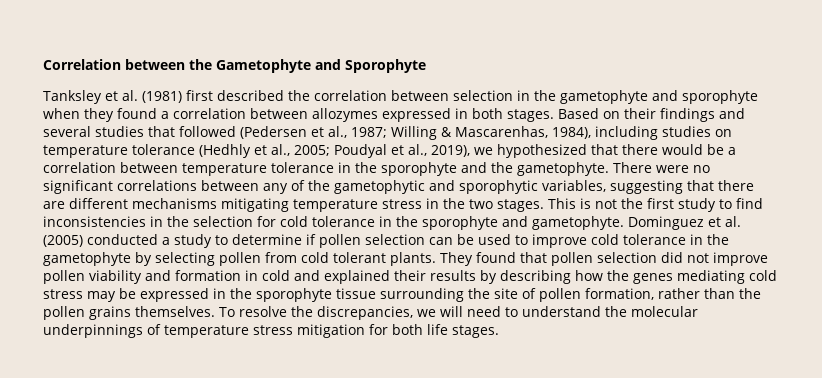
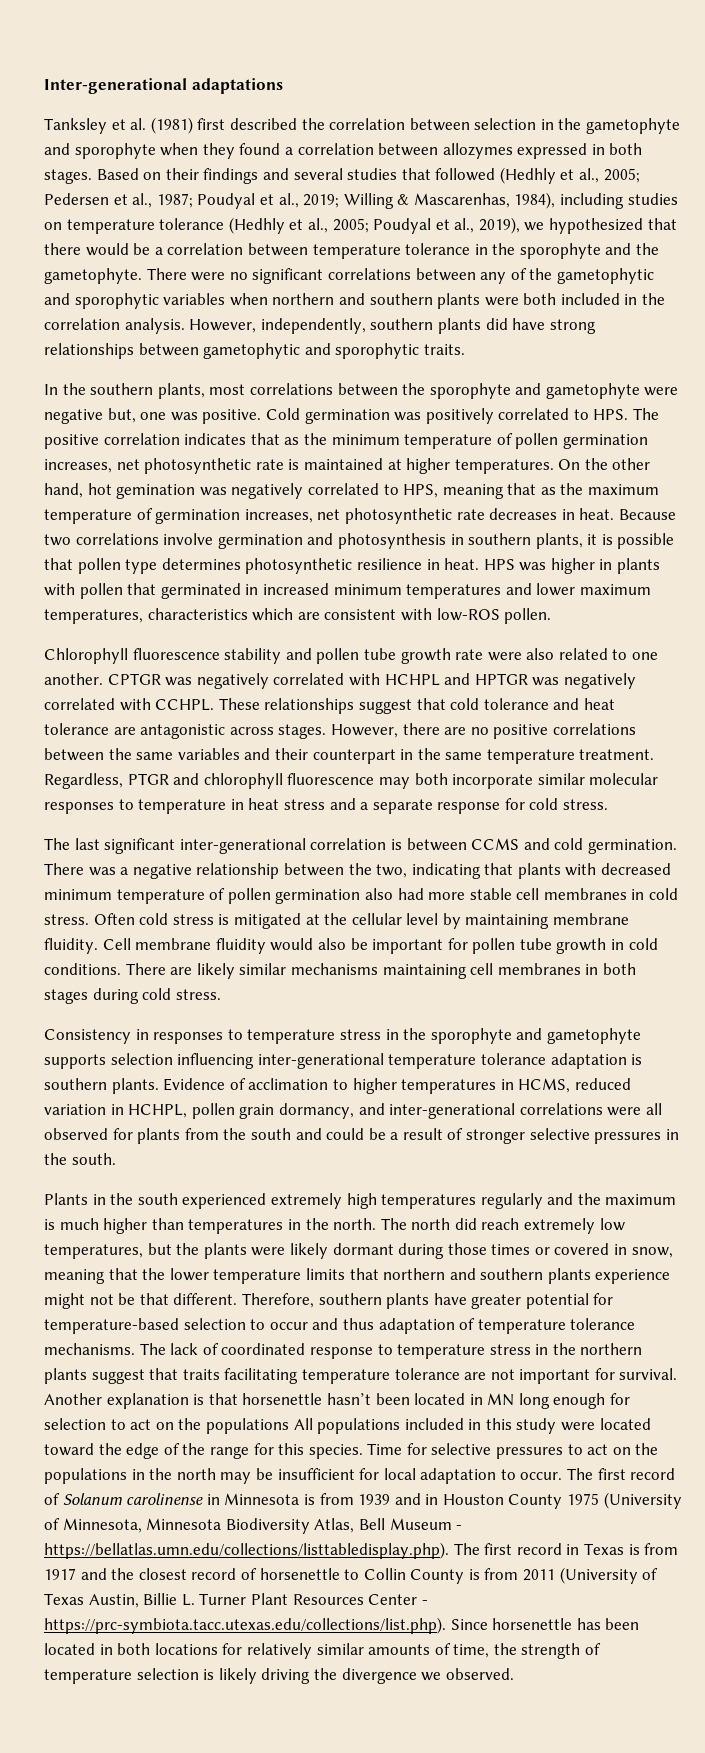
- Correlation between the Gametophyte and Sporophyte
+ Inter-generational adaptations
- Based on their findings and several studies that followed (Pedersen et al., 1987; Willing & Mascarenhas, 1984), including studies on temperature tolerance (Hedhly et al., 2005; Poudyal et al., 2019), we hypothesized that there would be a correlation between temperature tolerance in the sporophyte and the gametophyte.
+ Based on their findings and several studies that followed (Hedhly et al., 2005; Pedersen et al., 1987; Poudyal et al., 2019; Willing & Mascarenhas, 1984), including studies on temperature tolerance (Hedhly et al., 2005; Poudyal et al., 2019), we hypothesized that there would be a correlation between temperature tolerance in the sporophyte and the gametophyte.
- There were no significant correlations between any of the gametophytic and sporophytic variables, suggesting that there are different mechanisms mitigating temperature stress in the two stages. This is not the first study to find inconsistencies in the selection for cold tolerance in the sporophyte and gametophyte. Dominguez et al. (2005) conducted a study to determine if pollen selection can be used to improve cold tolerance in the gametophyte by selecting pollen from cold tolerant plants. They found that pollen selection did not improve pollen viability and formation in cold and explained their results by describing how the genes mediating cold stress may be expressed in the sporophyte tissue surrounding the site of pollen formation, rather than the pollen grains themselves. To resolve the discrepancies, we will need to understand the molecular underpinnings of temperature stress mitigation for both life stages.
+ There were no significant correlations between any of the gametophytic and sporophytic variables when northern and southern plants were both included in the correlation analysis. However, independently, southern plants did have strong relationships between gametophytic and sporophytic traits.
+ In the southern plants, most correlations between the sporophyte and gametophyte were negative but, one was positive. Cold germination was positively correlated to HPS. The positive correlation indicates that as the minimum temperature of pollen germination increases, net photosynthetic rate is maintained at higher temperatures. On the other hand, hot gemination was negatively correlated to HPS, meaning that as the maximum temperature of germination increases, net photosynthetic rate decreases in heat. Because two correlations involve germination and photosynthesis in southern plants, it is possible that pollen type determines photosynthetic resilience in heat. HPS was higher in plants with pollen that germinated in increased minimum temperatures and lower maximum temperatures, characteristics which are consistent with low-ROS pollen.
+ Chlorophyll fluorescence stability and pollen tube growth rate were also related to one another. CPTGR was negatively correlated with HCHPL and HPTGR was negatively correlated with CCHPL. These relationships suggest that cold tolerance and heat tolerance are antagonistic across stages. However, there are no positive correlations between the same variables and their counterpart in the same temperature treatment. Regardless, PTGR and chlorophyll fluorescence may both incorporate similar molecular responses to temperature in heat stress and a separate response for cold stress.
+ The last significant inter-generational correlation is between CCMS and cold germination. There was a negative relationship between the two, indicating that plants with decreased minimum temperature of pollen germination also had more stable cell membranes in cold stress. Often cold stress is mitigated at the cellular level by maintaining membrane fluidity. Cell membrane fluidity would also be important for pollen tube growth in cold conditions. There are likely similar mechanisms maintaining cell membranes in both stages during cold stress.
+ Consistency in responses to temperature stress in the sporophyte and gametophyte supports selection influencing inter-generational temperature tolerance adaptation is southern plants. Evidence of acclimation to higher temperatures in HCMS, reduced variation in HCHPL, pollen grain dormancy, and inter-generational correlations were all observed for plants from the south and could be a result of stronger selective pressures in the south.
+ Plants in the south experienced extremely high temperatures regularly and the maximum is much higher than temperatures in the north. The north did reach extremely low temperatures, but the plants were likely dormant during those times or covered in snow, meaning that the lower temperature limits that northern and southern plants experience might not be that different. Therefore, southern plants have greater potential for temperature-based selection to occur and thus adaptation of temperature tolerance mechanisms. The lack of coordinated response to temperature stress in the northern plants suggest that traits facilitating temperature tolerance are not important for survival. Another explanation is that horsenettle hasn’t been located in MN long enough for selection to act on the populations All populations included in this study were located toward the edge of the range for this species. Time for selective pressures to act on the populations in the north may be insufficient for local adaptation to occur. The first record of Solanum carolinense in Minnesota is from 1939 and in Houston County 1975 (University of Minnesota, Minnesota Biodiversity Atlas, Bell Museum - https://bellatlas.umn.edu/collections/listtabledisplay.php). The first record in Texas is from 1917 and the closest record of horsenettle to Collin County is from 2011 (University of Texas Austin, Billie L. Turner Plant Resources Center - https://prc-symbiota.tacc.utexas.edu/collections/list.php). Since horsenettle has been located in both locations for relatively similar amounts of time, the strength of temperature selection is likely driving the divergence we observed.

